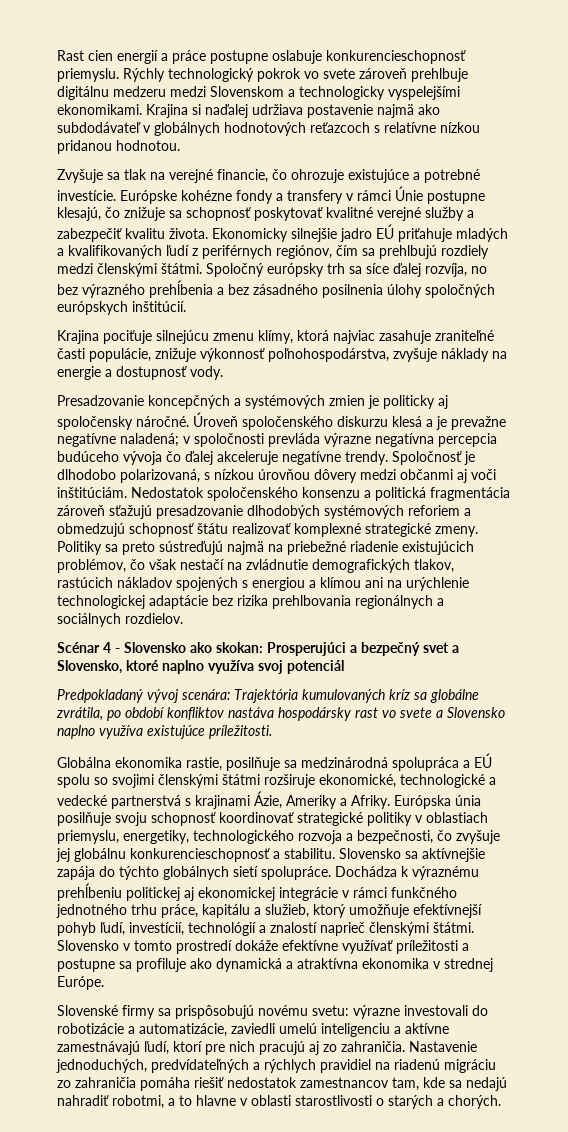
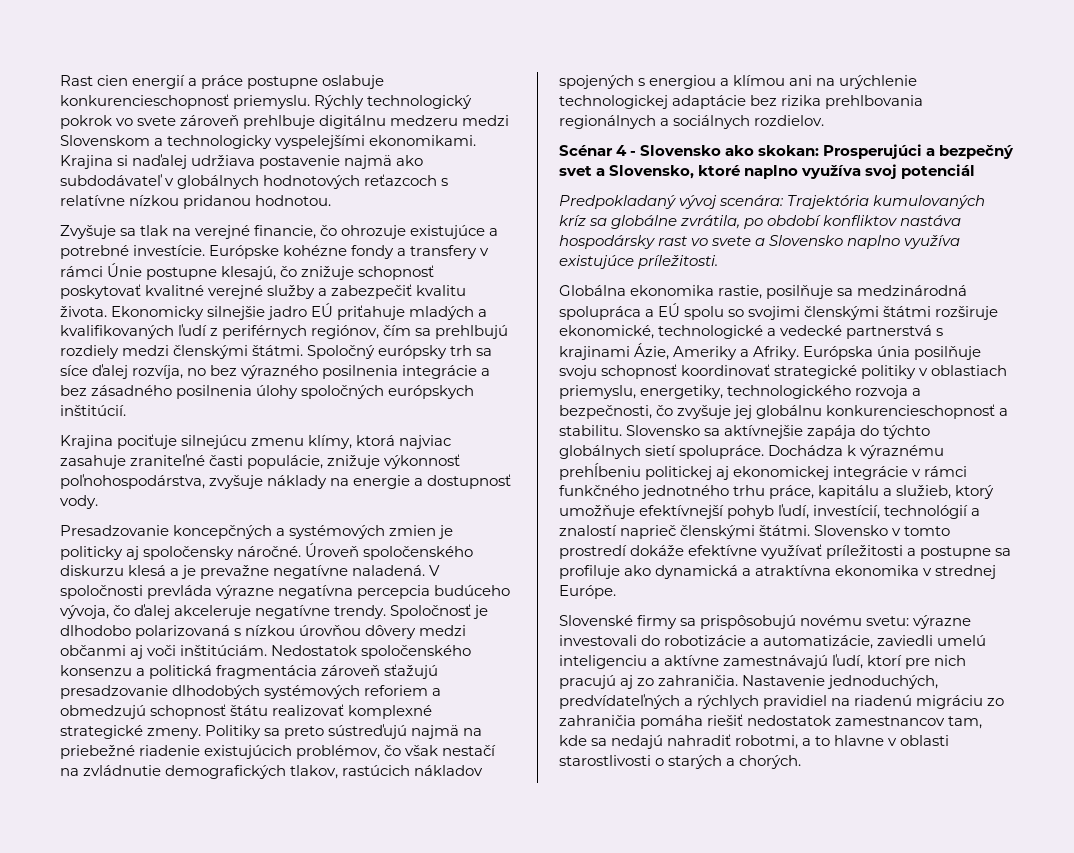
- Európske kohézne fondy a transfery v rámci Únie postupne klesajú, čo znižuje sa schopnosť poskytovať kvalitné verejné služby a zabezpečiť kvalitu života.
+ Európske kohézne fondy a transfery v rámci Únie postupne klesajú, čo znižuje schopnosť poskytovať kvalitné verejné služby a zabezpečiť kvalitu života.
- Spoločný európsky trh sa síce ďalej rozvíja, no bez výrazného prehĺbenia a bez zásadného posilnenia úlohy spoločných európskych inštitúcií.
+ Spoločný európsky trh sa síce ďalej rozvíja, no bez výrazného posilnenia integrácie a bez zásadného posilnenia úlohy spoločných európskych inštitúcií.
- Úroveň spoločenského diskurzu klesá a je prevažne negatívne naladená; v spoločnosti prevláda výrazne negatívna percepcia budúceho vývoja čo ďalej akceleruje negatívne trendy.
+ Úroveň spoločenského diskurzu klesá a je prevažne negatívne naladená. V spoločnosti prevláda výrazne negatívna percepcia budúceho vývoja, čo ďalej akceleruje negatívne trendy.
- Spoločnosť je dlhodobo polarizovaná, s nízkou úrovňou dôvery medzi občanmi aj voči inštitúciám.
+ Spoločnosť je dlhodobo polarizovaná s nízkou úrovňou dôvery medzi občanmi aj voči inštitúciám.

